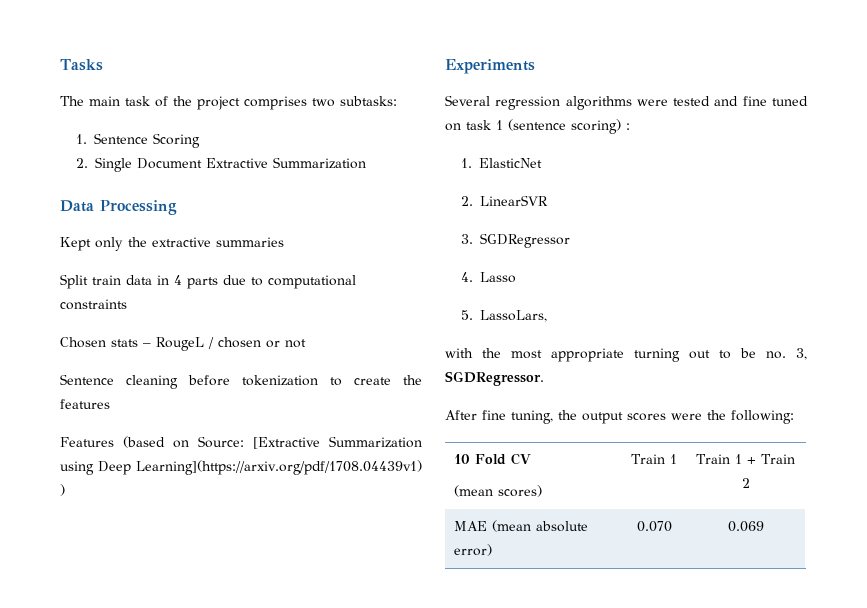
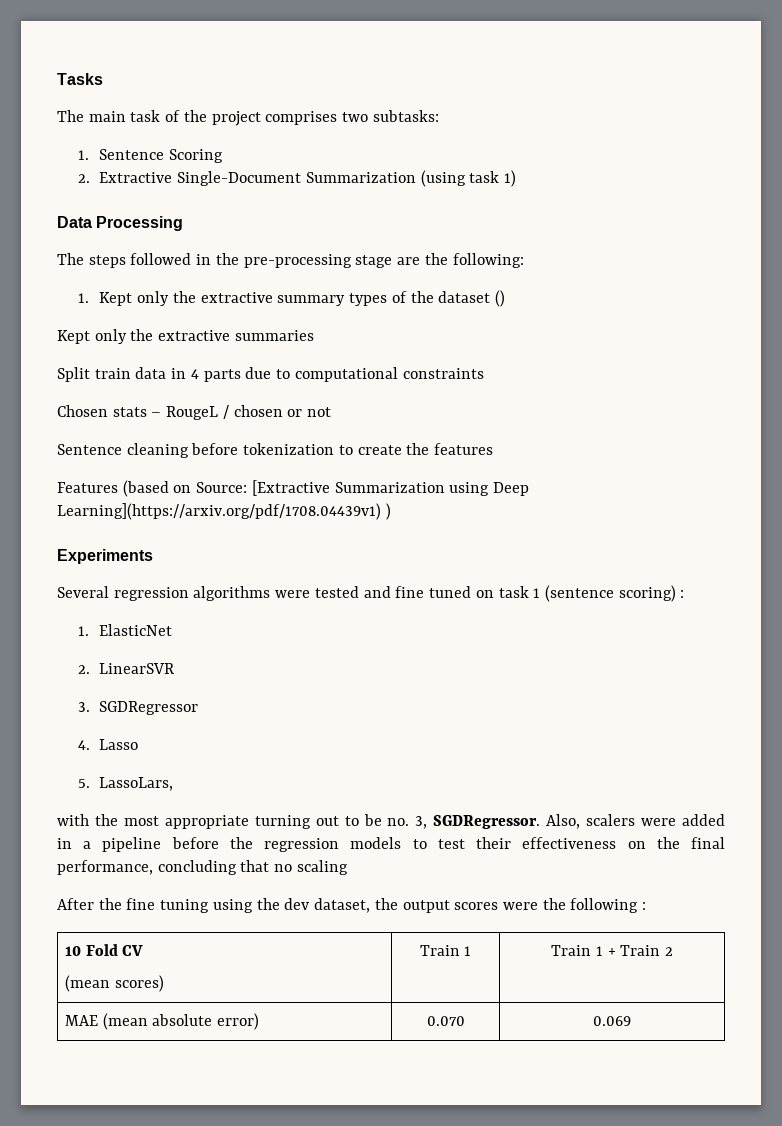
- 2. Single Document Extractive Summarization
+ 2. Extractive Single-Document Summarization (using task 1)
  Data Processing
+ The steps followed in the pre-processing stage are the following:
+ 1. Kept only the extractive summary types of the dataset ()
- with the most appropriate turning out to be no. 3, SGDRegressor.
- After fine tuning, the output scores were the following:
+ with the most appropriate turning out to be no. 3, SGDRegressor. Also, scalers were added in a pipeline before the regression models to test their effectiveness on the final performance, concluding that no scaling
+ After the fine tuning using the dev dataset, the output scores were the following :

